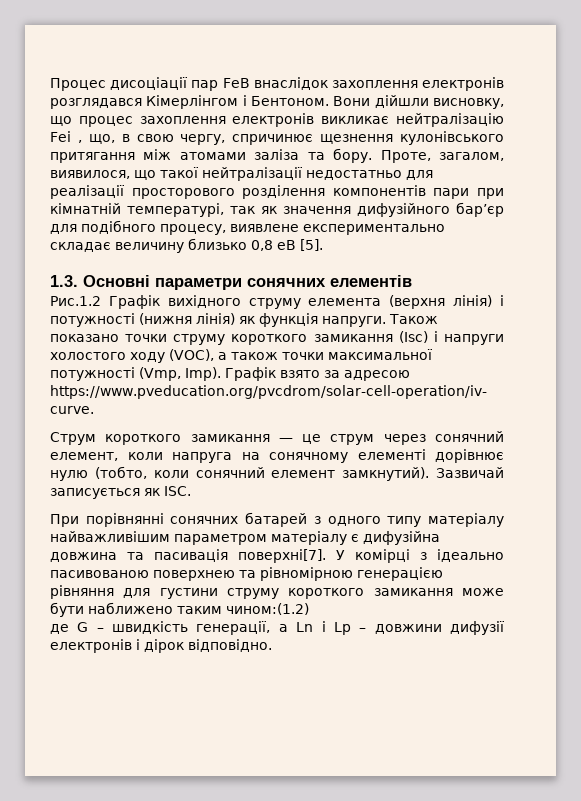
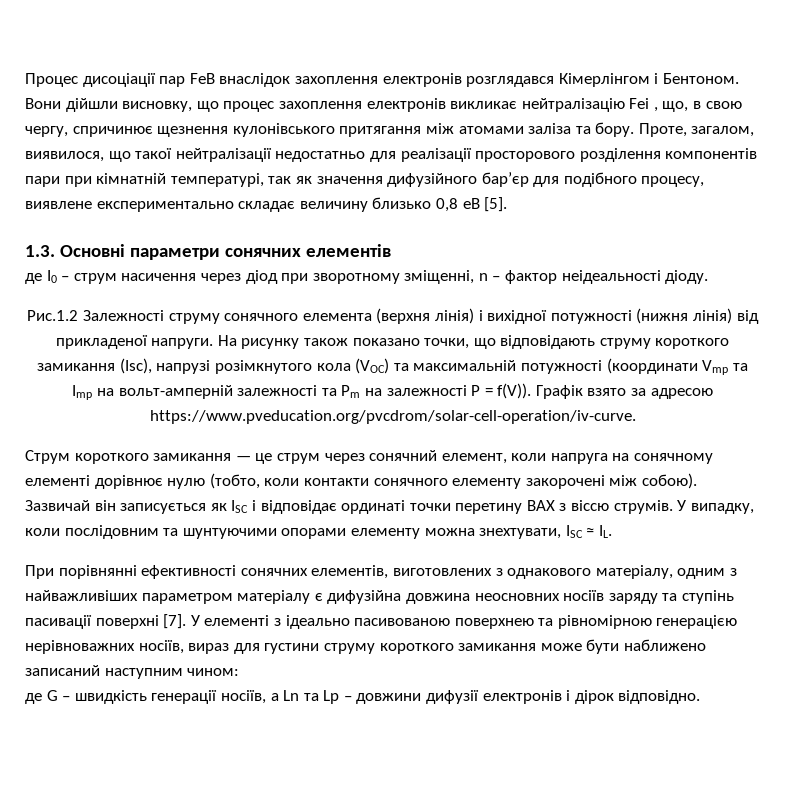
- Рис.1.2 Графік вихідного струму елемента (верхня лінія) і потужності (нижня лінія) як функція напруги. Також показано точки струму короткого замикання (Isc) і напруги холостого ходу (VOC), а також точки максимальної потужності (Vmp, Imp).
+ де І0 – струм насичення через діод при зворотному зміщенні, n – фактор неідеальності діоду.
+ Рис.1.2 Залежності струму сонячного елемента (верхня лінія) і вихідної потужності (нижня лінія) від прикладеної напруги. На рисунку також показано точки, що відповідають струму короткого замикання (Isc), напрузі розімкнутого кола (VOC) та максимальній потужності (координати Vmp та Imp на вольт-амперній залежності та Pm на залежності P = f(V)).
- Струм короткого замикання — це струм через сонячний елемент, коли напруга на сонячному елементі дорівнює нулю (тобто, коли сонячний елемент замкнутий). Зазвичай записується як ISC.
- При порівнянні сонячних батарей з одного типу матеріалу найважливішим параметром матеріалу є дифузійна довжина та пасивація поверхні[7]. У комірці з ідеально пасивованою поверхнею та рівномірною генерацією рівняння для густини струму короткого замикання може бути наближено таким чином:(1.2)
+ Струм короткого замикання — це струм через сонячний елемент, коли напруга на сонячному елементі дорівнює нулю (тобто, коли контакти сонячного елементу закорочені між собою). Зазвичай він записується як ISC і відповідає ординаті точки перетину ВАХ з віссю струмів. У випадку, коли послідовним та шунтуючими опорами елементу можна знехтувати, ISC ≈ IL.
+ При порівнянні ефективності сонячних елементів, виготовлених з однакового матеріалу, одним з найважливіших параметром матеріалу є дифузійна довжина неосновних носіїв заряду та ступінь пасивації поверхні [7]. У елементі з ідеально пасивованою поверхнею та рівномірною генерацією нерівноважних носіїв, вираз для густини струму короткого замикання може бути наближено записаний наступним чином:
- де G – швидкість генерації, а Ln і Lp – довжини дифузії електронів і дірок відповідно.
+ де G – швидкість генерації носіїв, а Ln та Lp – довжини дифузії електронів і дірок відповідно.

